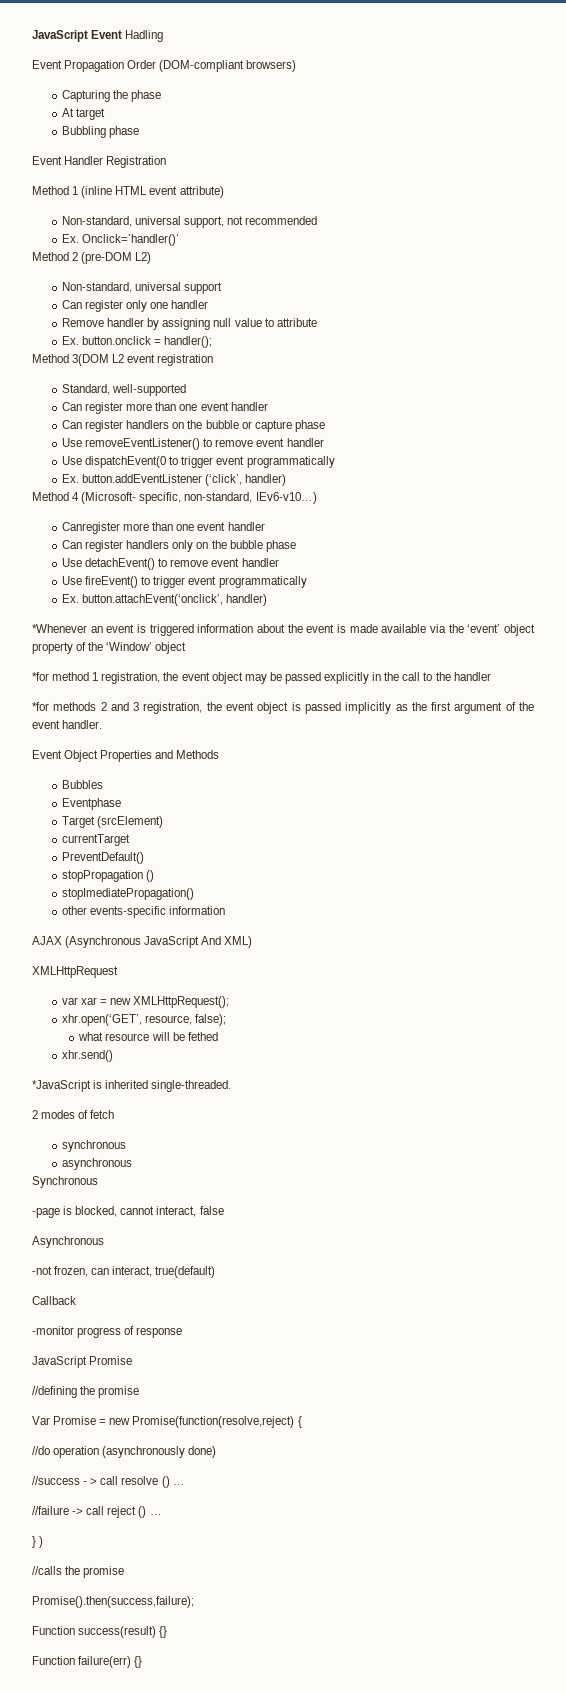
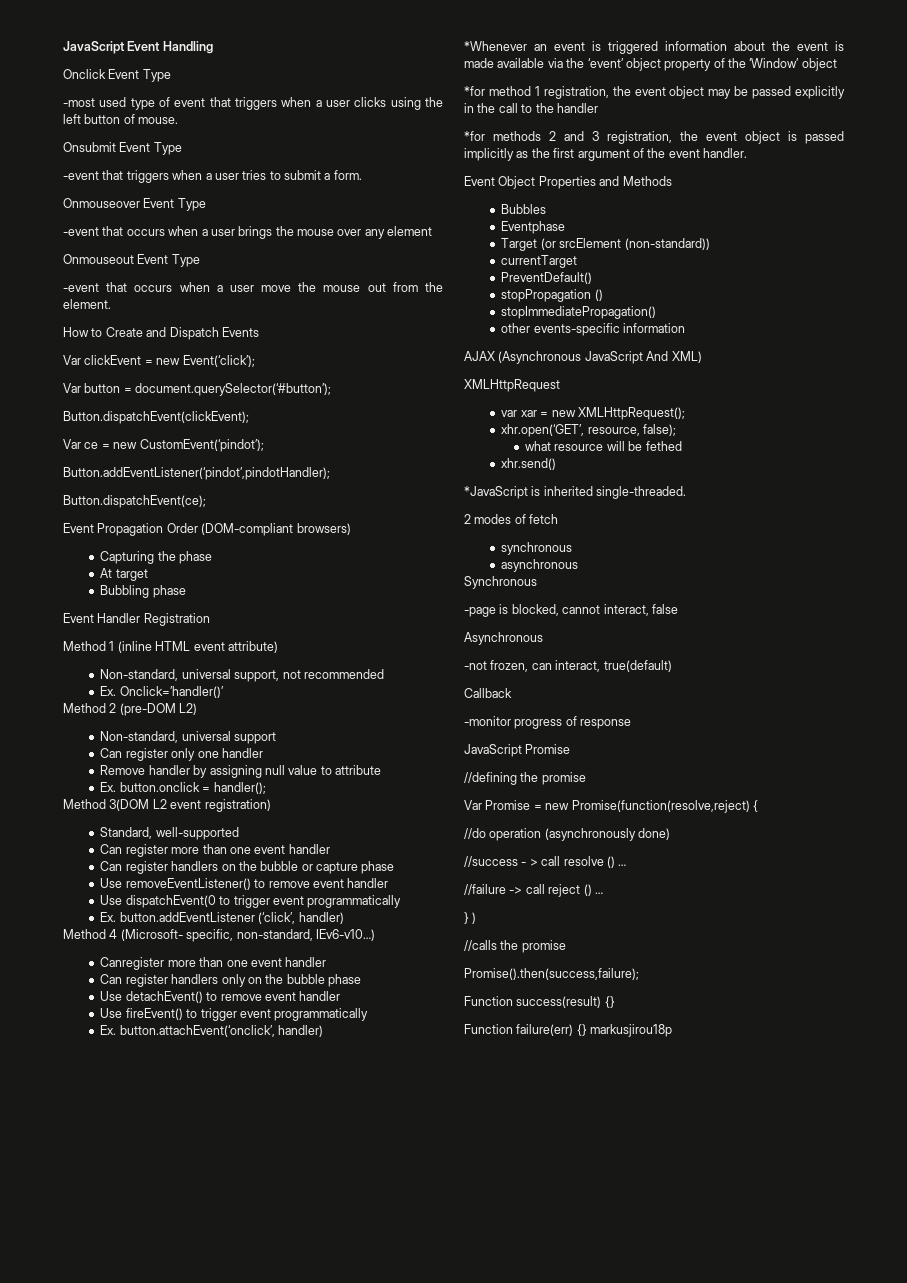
- JavaScript Event Hadling
+ JavaScript Event Handling
+ Onclick Event Type
+ -most used type of event that triggers when a user clicks using the left button of mouse.
+ Onsubmit Event Type
+ -event that triggers when a user tries to submit a form.
+ Onmouseover Event Type
+ -event that occurs when a user brings the mouse over any element
+ Onmouseout Event Type
+ -event that occurs when a user move the mouse out from the element.
+ How to Create and Dispatch Events
+ Var clickEvent = new Event(‘click’);
+ Var button = document.querySelector(‘#button’);
+ Button.dispatchEvent(clickEvent);
+ Var ce = new CustomEvent(‘pindot’);
+ Button.addEventListener(‘pindot’,pindotHandler);
+ Button.dispatchEvent(ce);
- Method 3(DOM L2 event registration
+ Method 3(DOM L2 event registration)
- Target (srcElement)
+ Target (or srcElement (non-standard))
- stopImediatePropagation()
+ stopImmediatePropagation()
- Function failure(err) {}
+ Function failure(err) {} markusjirou18p

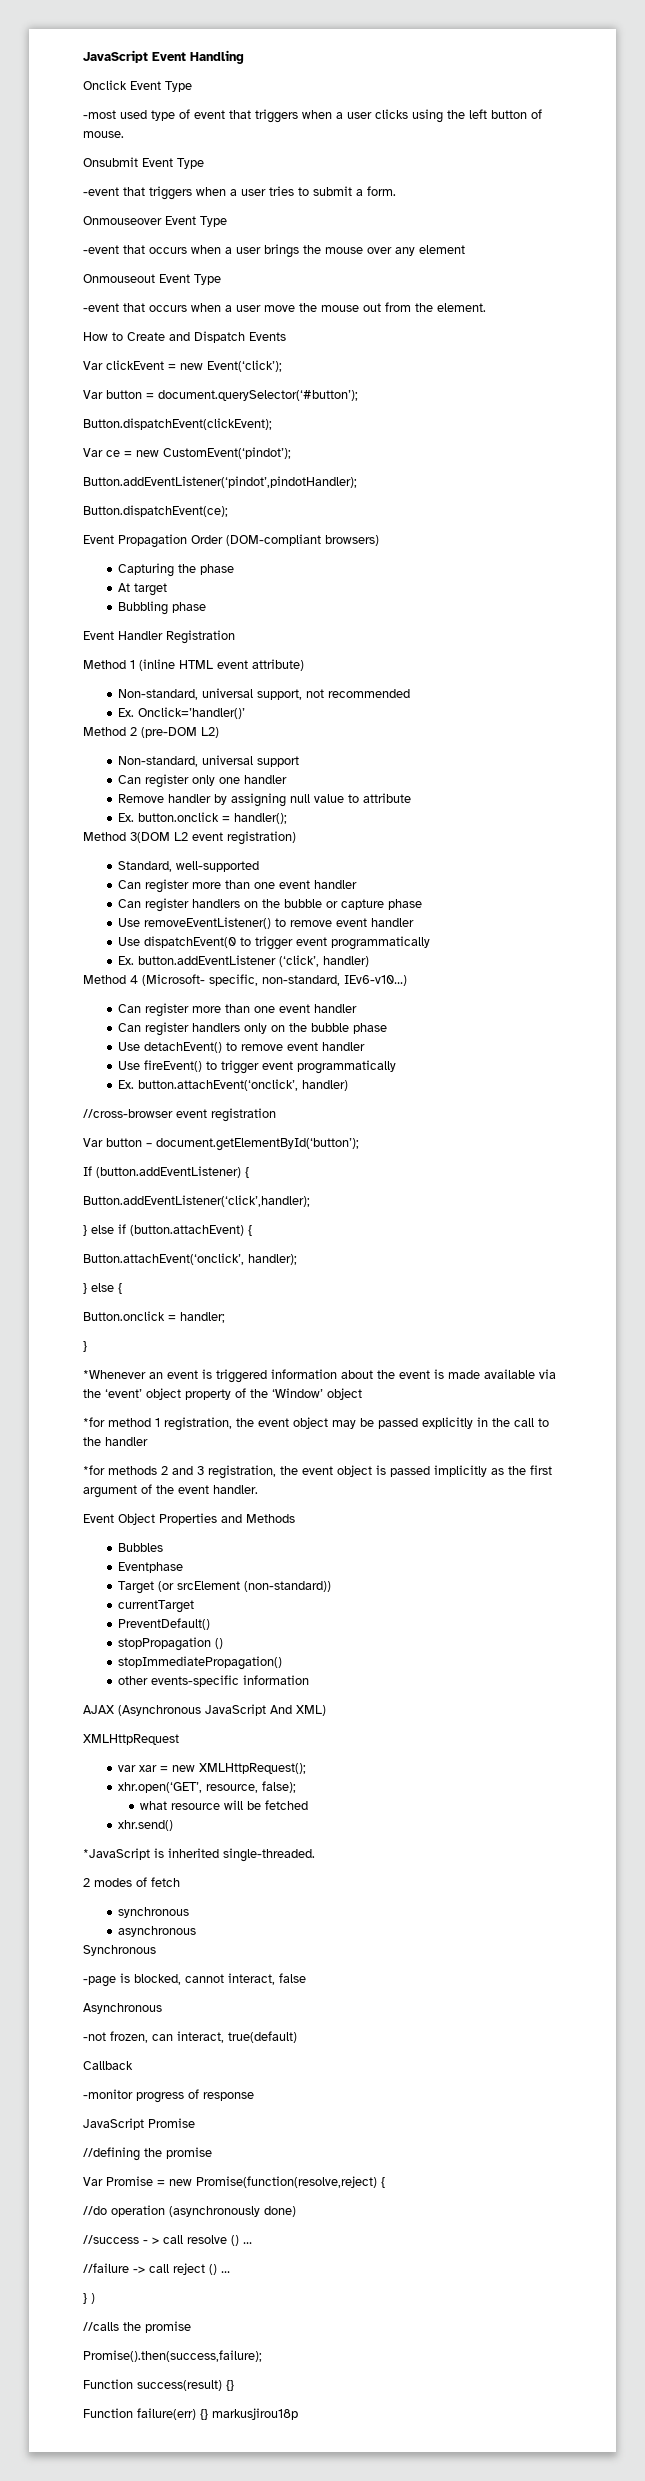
  Method 4 (Microsoft- specific, non-standard, IEv6-v10…)
- Canregister more than one event handler
+ Can register more than one event handler
+ //cross-browser event registration
+ Var button – document.getElementById(‘button’);
+ If (button.addEventListener) {
+ Button.addEventListener(‘click’,handler);
+ } else if (button.attachEvent) {
+ Button.attachEvent(‘onclick’, handler);
+ } else {
+ Button.onclick = handler;
+ }
- what resource will be fethed
+ what resource will be fetched

